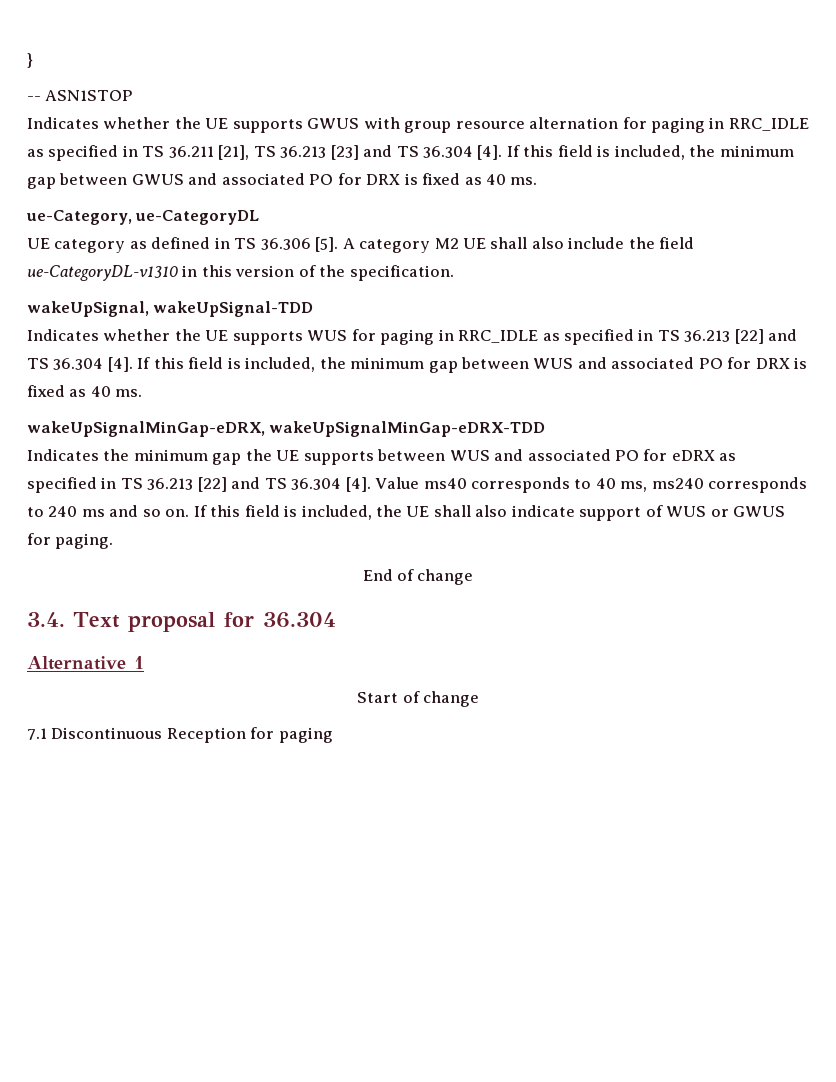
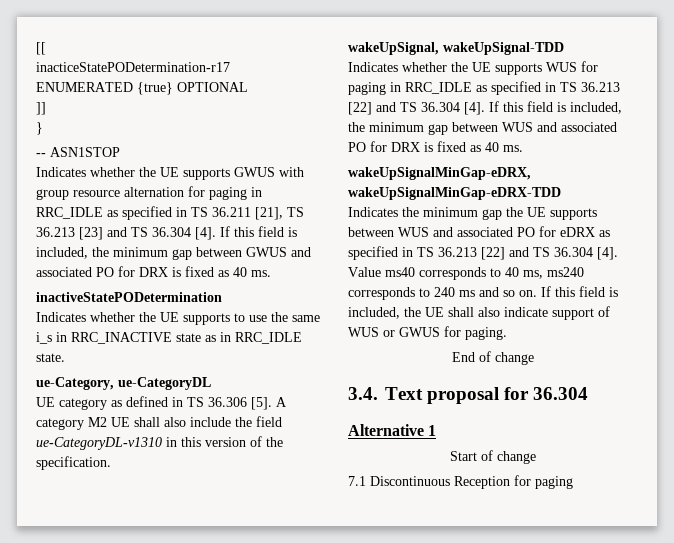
+ [[
+ inacticeStatePODetermination-r17 ENUMERATED {true} OPTIONAL
+ ]]
+ inactiveStatePODetermination
+ Indicates whether the UE supports to use the same i_s in RRC_INACTIVE state as in RRC_IDLE state.

